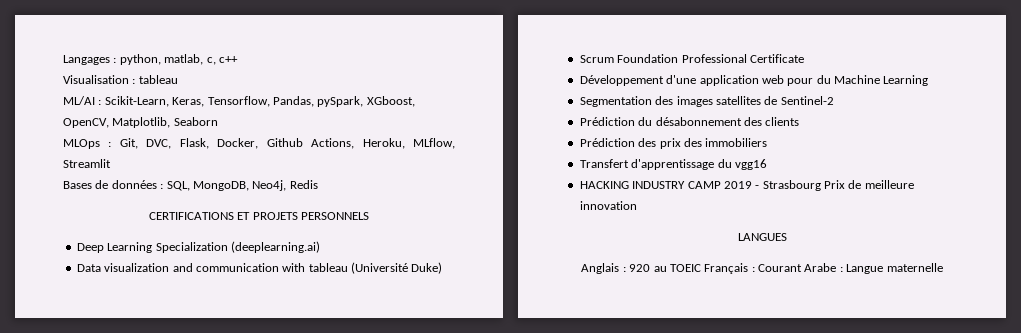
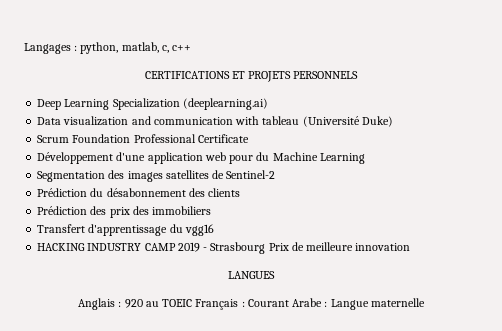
- Visualisation : tableau
- ML/AI : Scikit-Learn, Keras, Tensorflow, Pandas, pySpark, XGboost, OpenCV, Matplotlib, Seaborn
- MLOps : Git, DVC, Flask, Docker, Github Actions, Heroku, MLflow, Streamlit
- Bases de données : SQL, MongoDB, Neo4j, Redis

